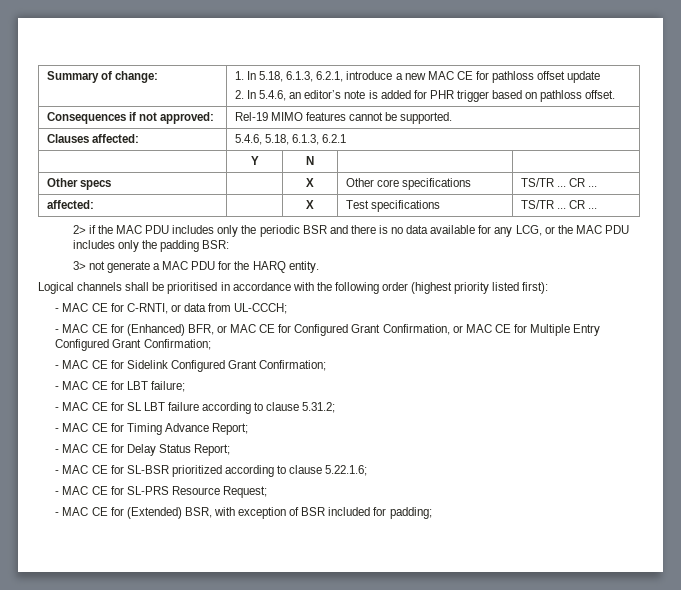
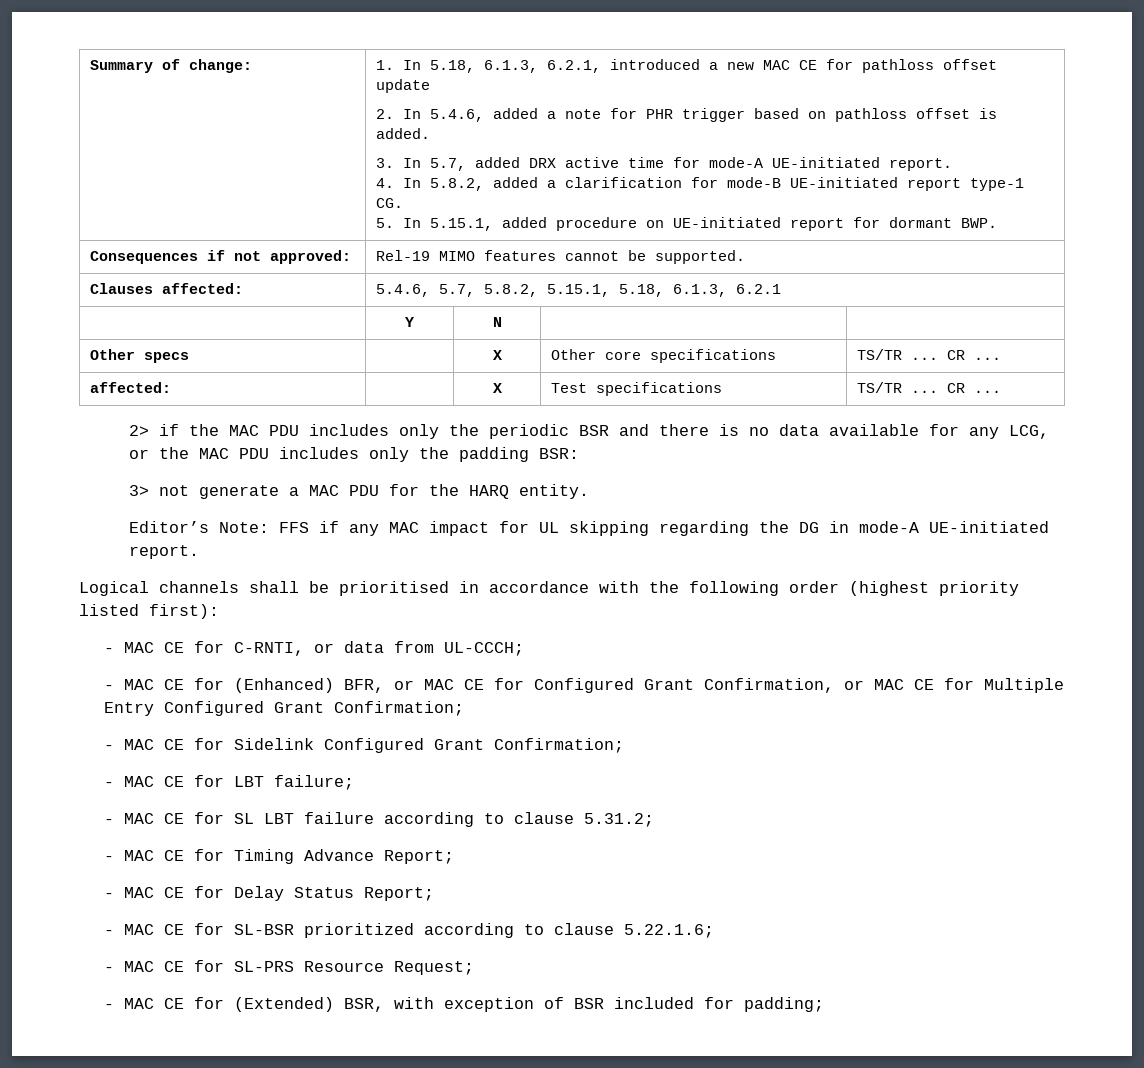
- 1. In 5.18, 6.1.3, 6.2.1, introduce a new MAC CE for pathloss offset update
+ 1. In 5.18, 6.1.3, 6.2.1, introduced a new MAC CE for pathloss offset update
- 2. In 5.4.6, an editor’s note is added for PHR trigger based on pathloss offset.
+ 2. In 5.4.6, added a note for PHR trigger based on pathloss offset is added.
+ 3. In 5.7, added DRX active time for mode-A UE-initiated report.
+ 4. In 5.8.2, added a clarification for mode-B UE-initiated report type-1 CG.
+ 5. In 5.15.1, added procedure on UE-initiated report for dormant BWP.
- Clauses affected: | 5.4.6, 5.18, 6.1.3, 6.2.1
+ Clauses affected: | 5.4.6, 5.7, 5.8.2, 5.15.1, 5.18, 6.1.3, 6.2.1
+ Editor’s Note: FFS if any MAC impact for UL skipping regarding the DG in mode-A UE-initiated report.

